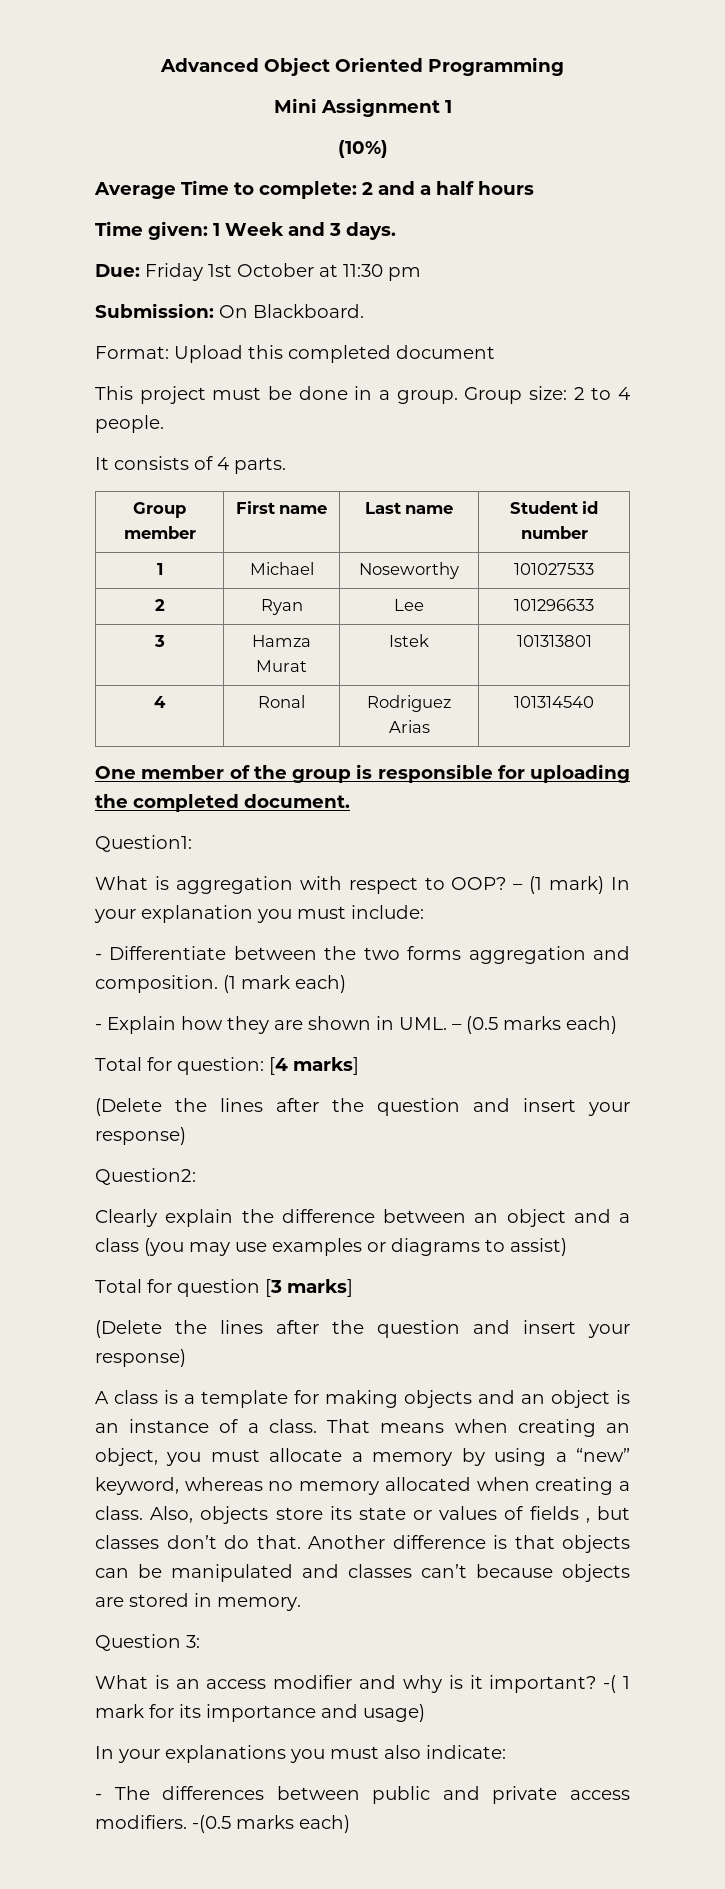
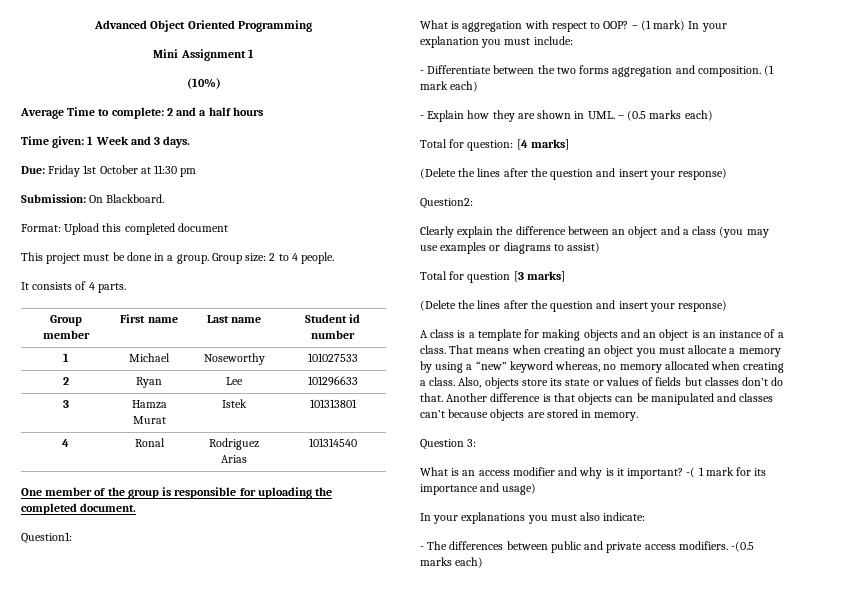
- That means when creating an object, you must allocate a memory by using a “new” keyword, whereas no memory allocated when creating a class.
+ That means when creating an object you must allocate a memory by using a “new” keyword whereas, no memory allocated when creating a class.
- Also, objects store its state or values of fields , but classes don’t do that.
+ Also, objects store its state or values of fields but classes don’t do that.

